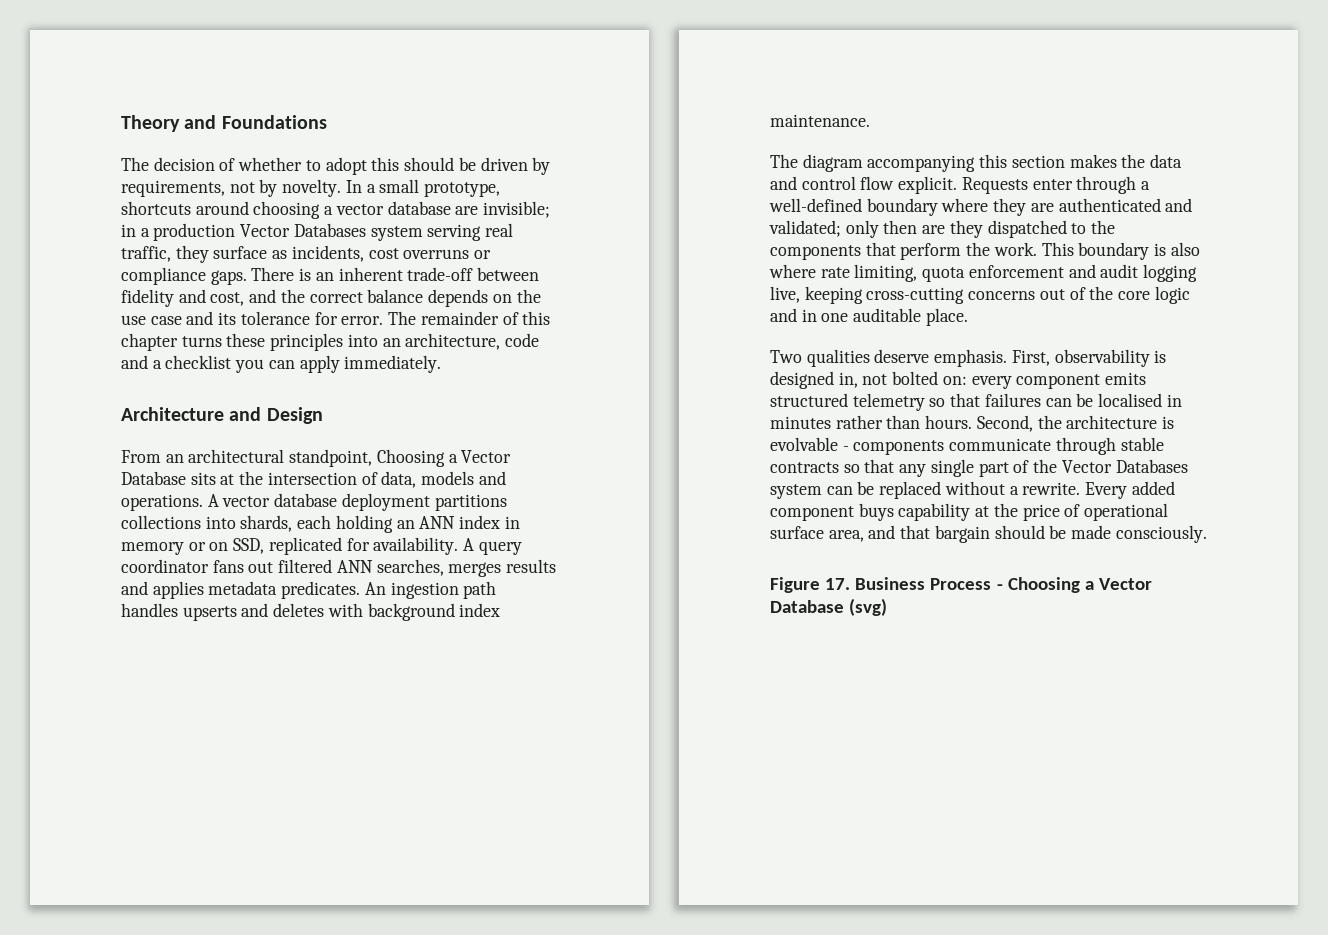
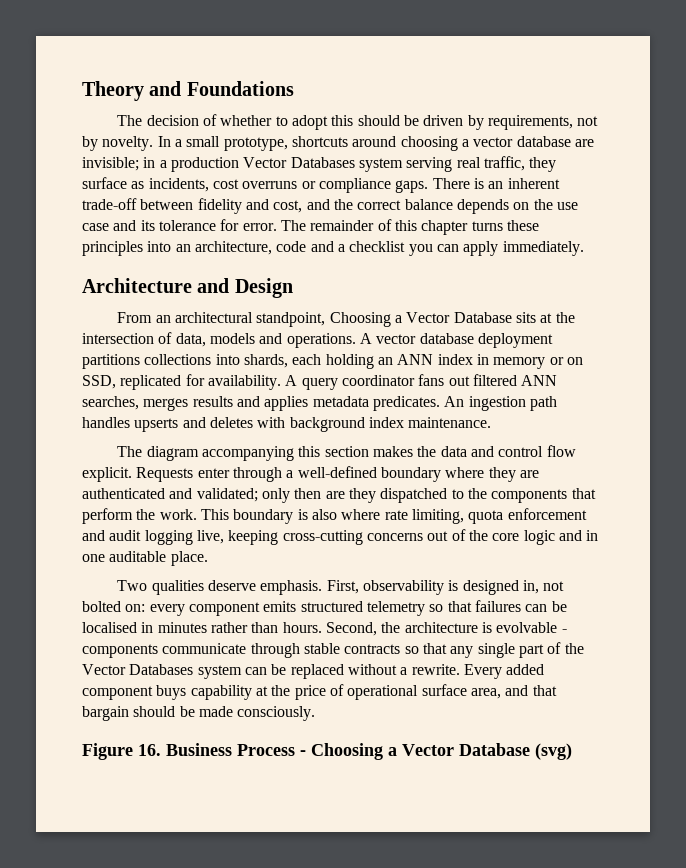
- Figure 17. Business Process - Choosing a Vector Database (svg)
+ Figure 16. Business Process - Choosing a Vector Database (svg)

